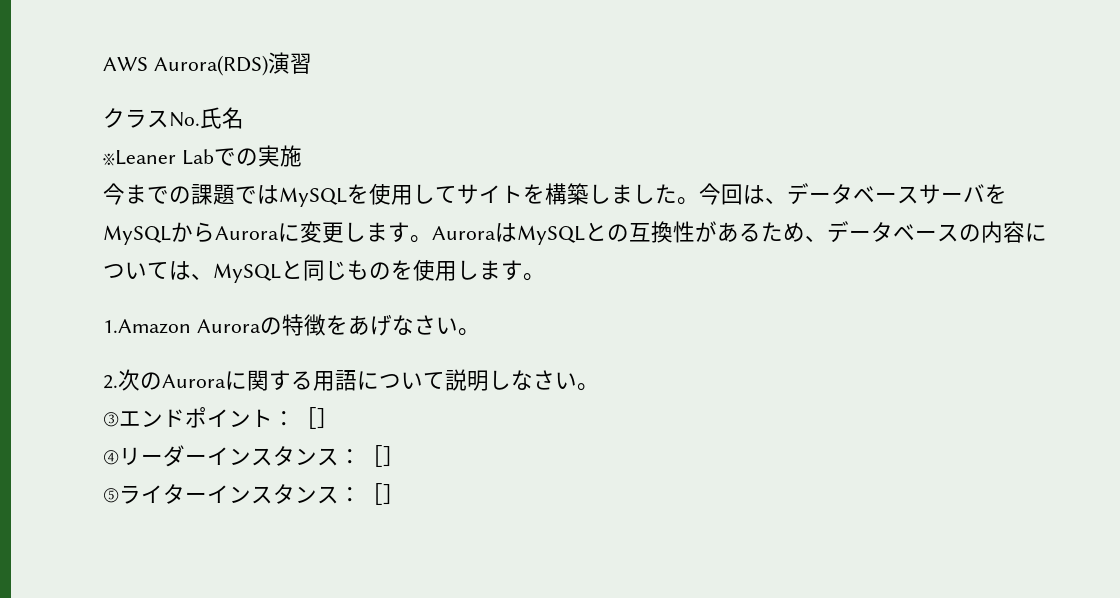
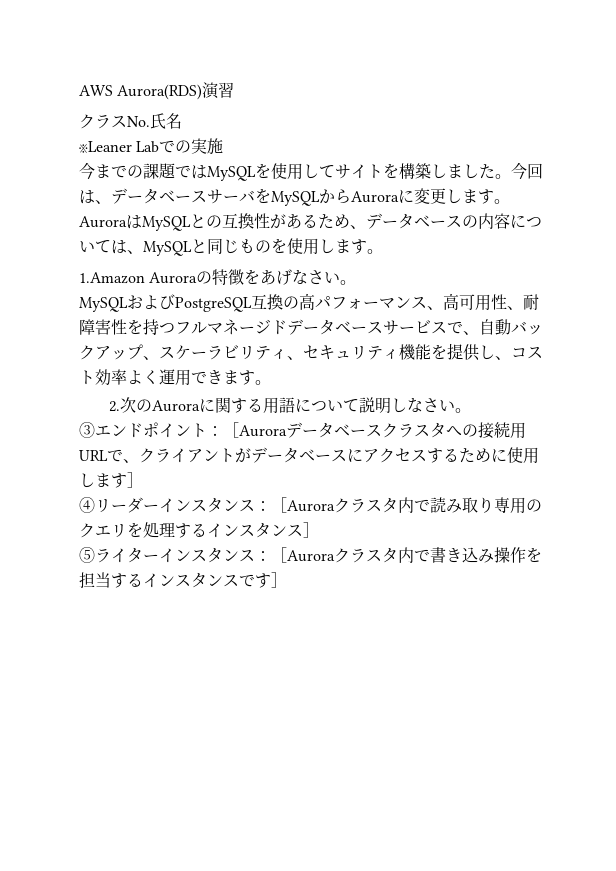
+ MySQLおよびPostgreSQL互換の高パフォーマンス、高可用性、耐障害性を持つフルマネージドデータベースサービスで、自動バックアップ、スケーラビリティ、セキュリティ機能を提供し、コスト効率よく運用できます。
- ③エンドポイント：［］
+ ③エンドポイント：［Auroraデータベースクラスタへの接続用URLで、クライアントがデータベースにアクセスするために使用します］
- ④リーダーインスタンス：［］
+ ④リーダーインスタンス：［Auroraクラスタ内で読み取り専用のクエリを処理するインスタンス］
- ⑤ライターインスタンス：［］
+ ⑤ライターインスタンス：［Auroraクラスタ内で書き込み操作を担当するインスタンスです］

